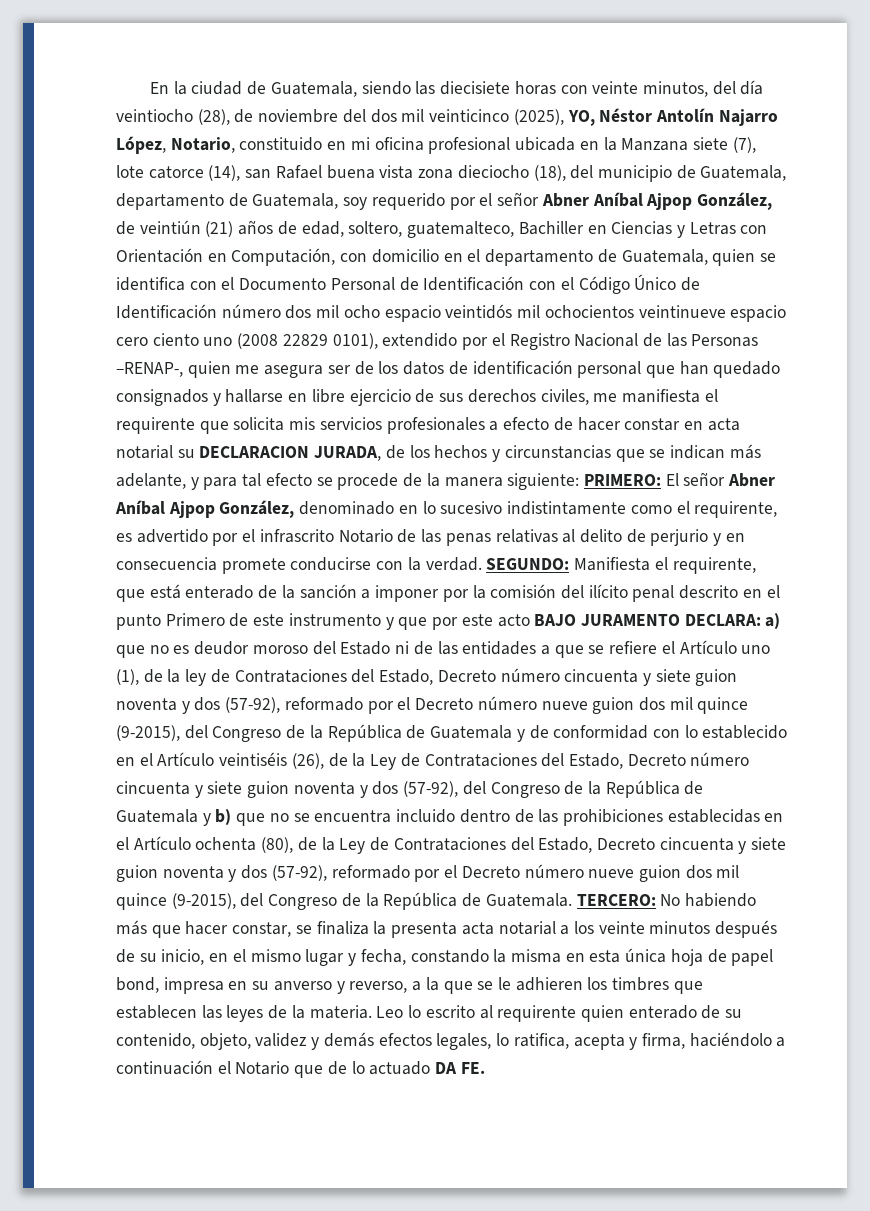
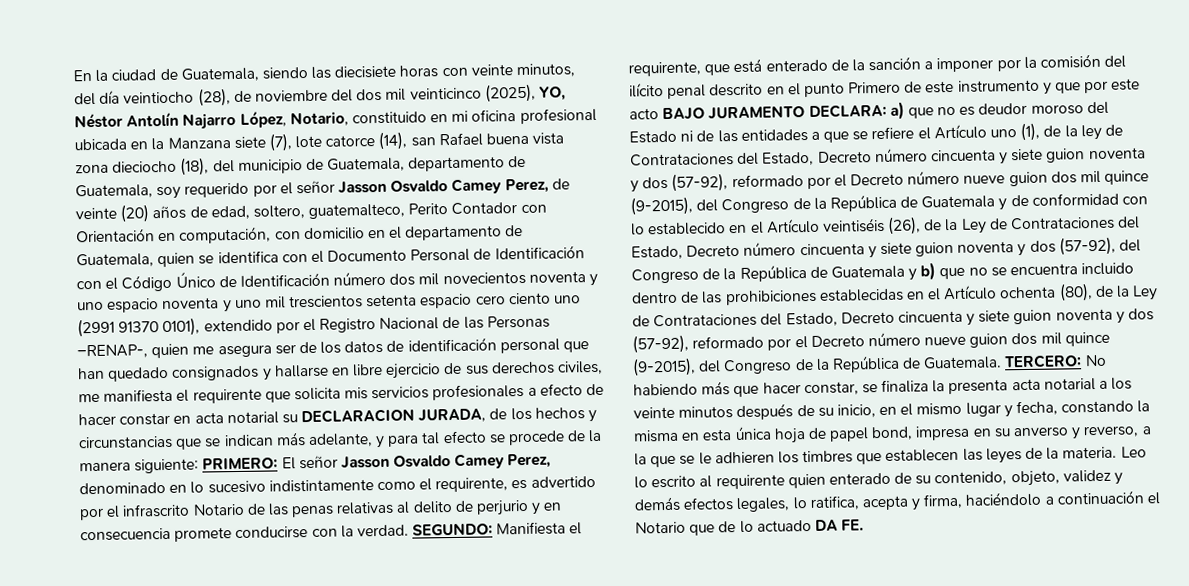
- En la ciudad de Guatemala, siendo las diecisiete horas con veinte minutos, del día veintiocho (28), de noviembre del dos mil veinticinco (2025), YO, Néstor Antolín Najarro López, Notario, constituido en mi oficina profesional ubicada en la Manzana siete (7), lote catorce (14), san Rafael buena vista zona dieciocho (18), del municipio de Guatemala, departamento de Guatemala, soy requerido por el señor Abner Aníbal Ajpop González, de veintiún (21) años de edad, soltero, guatemalteco, Bachiller en Ciencias y Letras con Orientación en Computación, con domicilio en el departamento de Guatemala, quien se identifica con el Documento Personal de Identificación con el Código Único de Identificación número dos mil ocho espacio veintidós mil ochocientos veintinueve espacio cero ciento uno (2008 22829 0101), extendido por el Registro Nacional de las Personas –RENAP-, quien me asegura ser de los datos de identificación personal que han quedado consignados y hallarse en libre ejercicio de sus derechos civiles, me manifiesta el requirente que solicita mis servicios profesionales a efecto de hacer constar en acta notarial su DECLARACION JURADA, de los hechos y circunstancias que se indican más adelante, y para tal efecto se procede de la manera siguiente:
+ En la ciudad de Guatemala, siendo las diecisiete horas con veinte minutos, del día veintiocho (28), de noviembre del dos mil veinticinco (2025), YO, Néstor Antolín Najarro López, Notario, constituido en mi oficina profesional ubicada en la Manzana siete (7), lote catorce (14), san Rafael buena vista zona dieciocho (18), del municipio de Guatemala, departamento de Guatemala, soy requerido por el señor Jasson Osvaldo Camey Perez, de veinte (20) años de edad, soltero, guatemalteco, Perito Contador con Orientación en computación, con domicilio en el departamento de Guatemala, quien se identifica con el Documento Personal de Identificación con el Código Único de Identificación número dos mil novecientos noventa y uno espacio noventa y uno mil trescientos setenta espacio cero ciento uno (2991 91370 0101), extendido por el Registro Nacional de las Personas –RENAP-, quien me asegura ser de los datos de identificación personal que han quedado consignados y hallarse en libre ejercicio de sus derechos civiles, me manifiesta el requirente que solicita mis servicios profesionales a efecto de hacer constar en acta notarial su DECLARACION JURADA, de los hechos y circunstancias que se indican más adelante, y para tal efecto se procede de la manera siguiente:
- El señor Abner Aníbal Ajpop González, denominado en lo sucesivo indistintamente como el requirente, es advertido por el infrascrito Notario de las penas relativas al delito de perjurio y en consecuencia promete conducirse con la verdad.
+ El señor Jasson Osvaldo Camey Perez, denominado en lo sucesivo indistintamente como el requirente, es advertido por el infrascrito Notario de las penas relativas al delito de perjurio y en consecuencia promete conducirse con la verdad.

